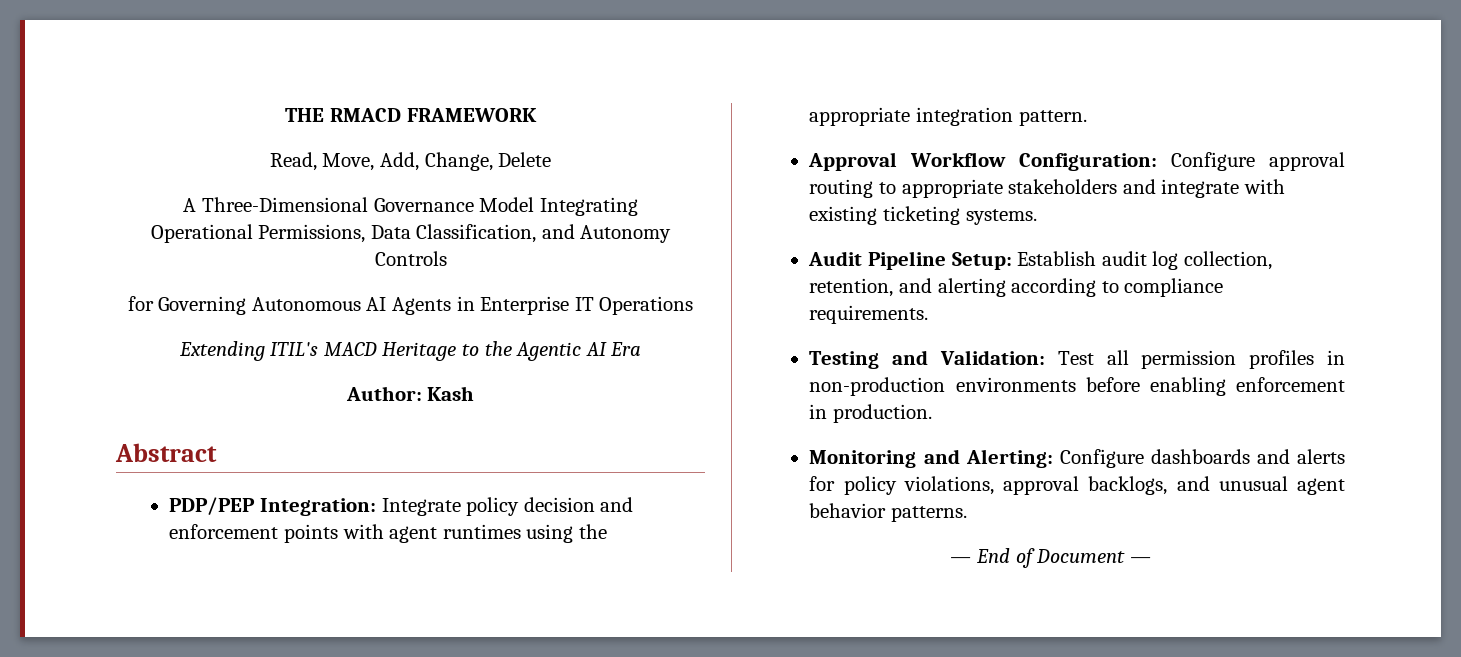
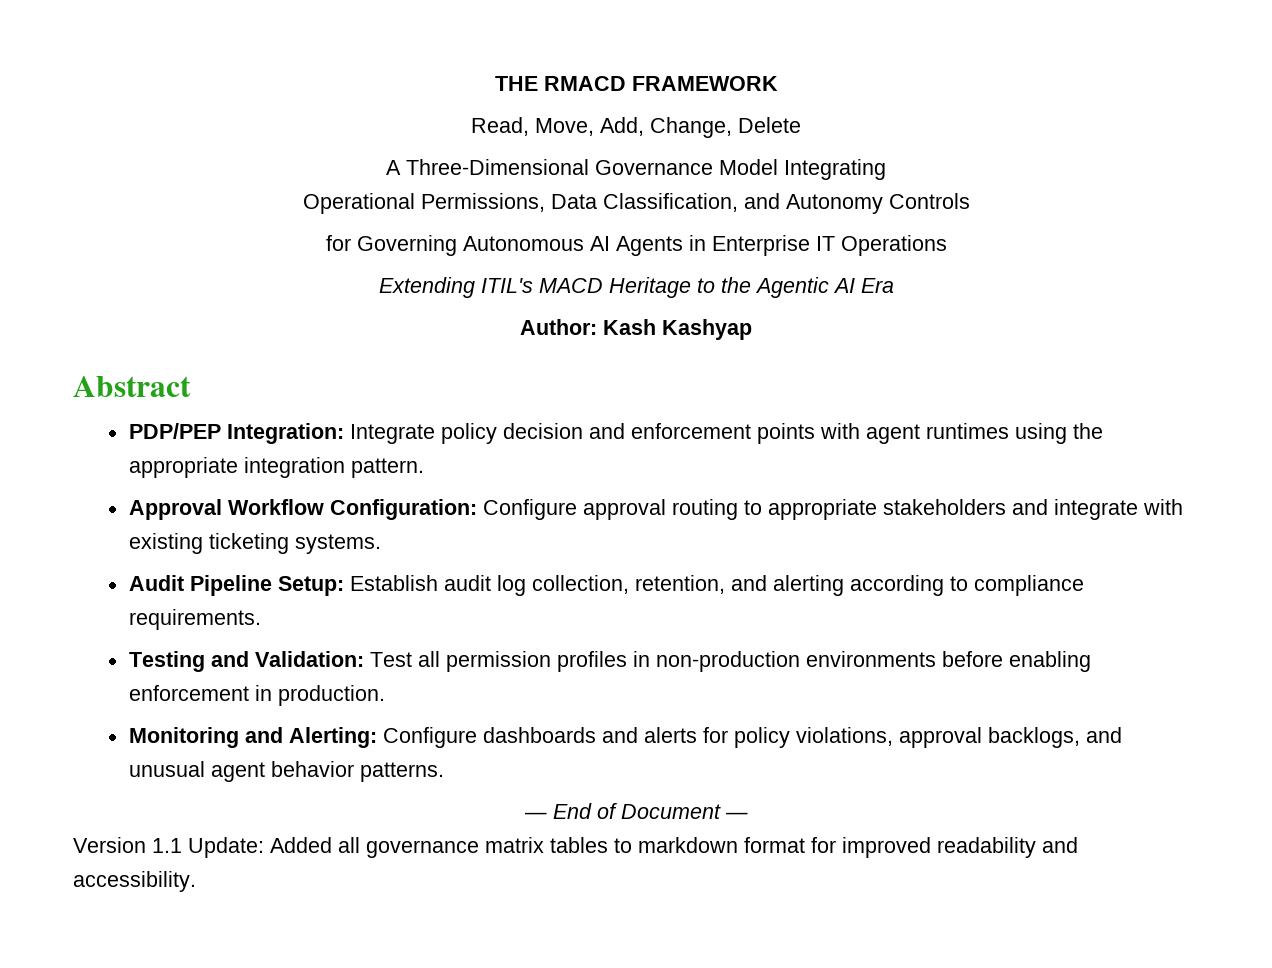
- Author: Kash
+ Author: Kash Kashyap
+ Version 1.1 Update: Added all governance matrix tables to markdown format for improved readability and accessibility.

